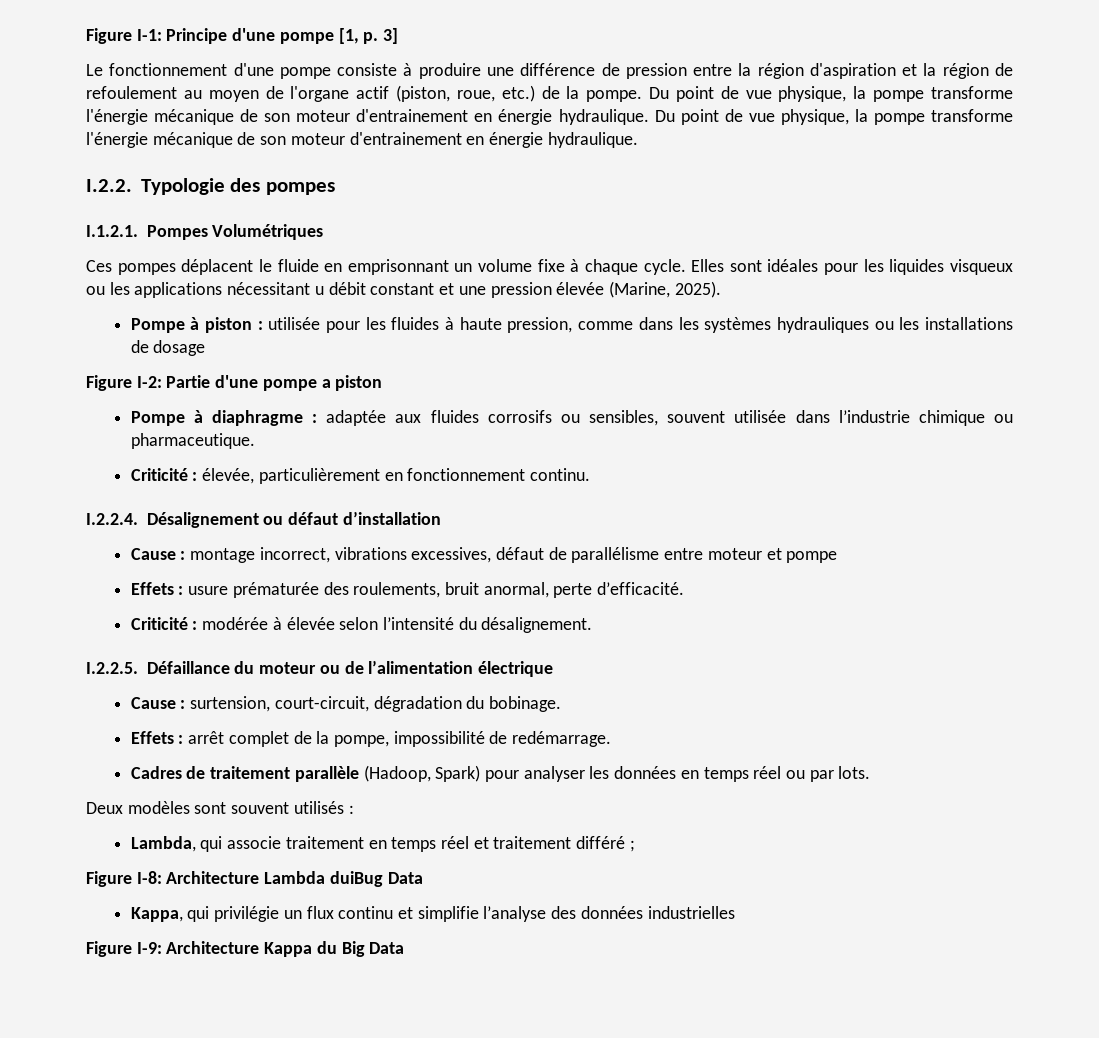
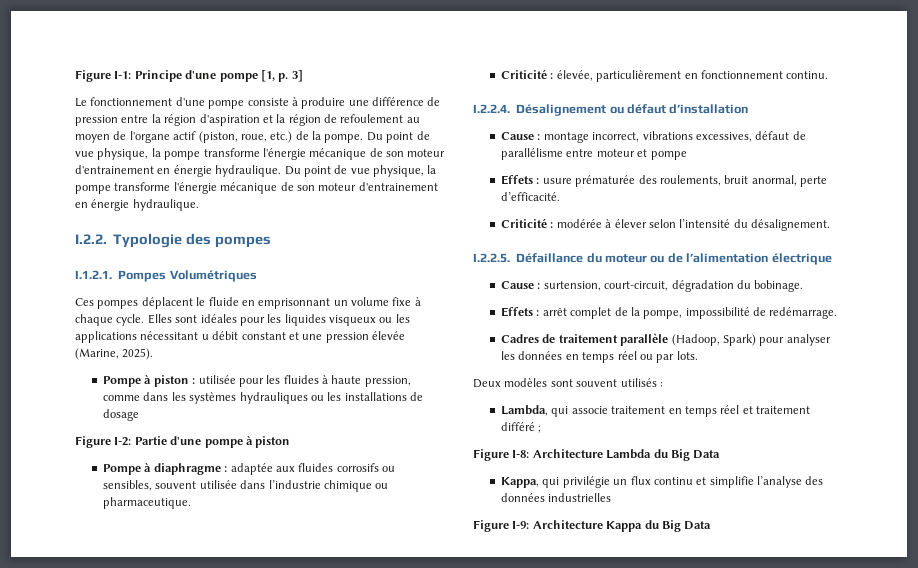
- Figure I-2: Partie d'une pompe a piston
+ Figure I-2: Partie d'une pompe à piston
- Criticité : modérée à élevée selon l’intensité du désalignement.
+ Criticité : modérée à élever selon l’intensité du désalignement.
- Figure I-8: Architecture Lambda duiBug Data
+ Figure I-8: Architecture Lambda du Big Data

